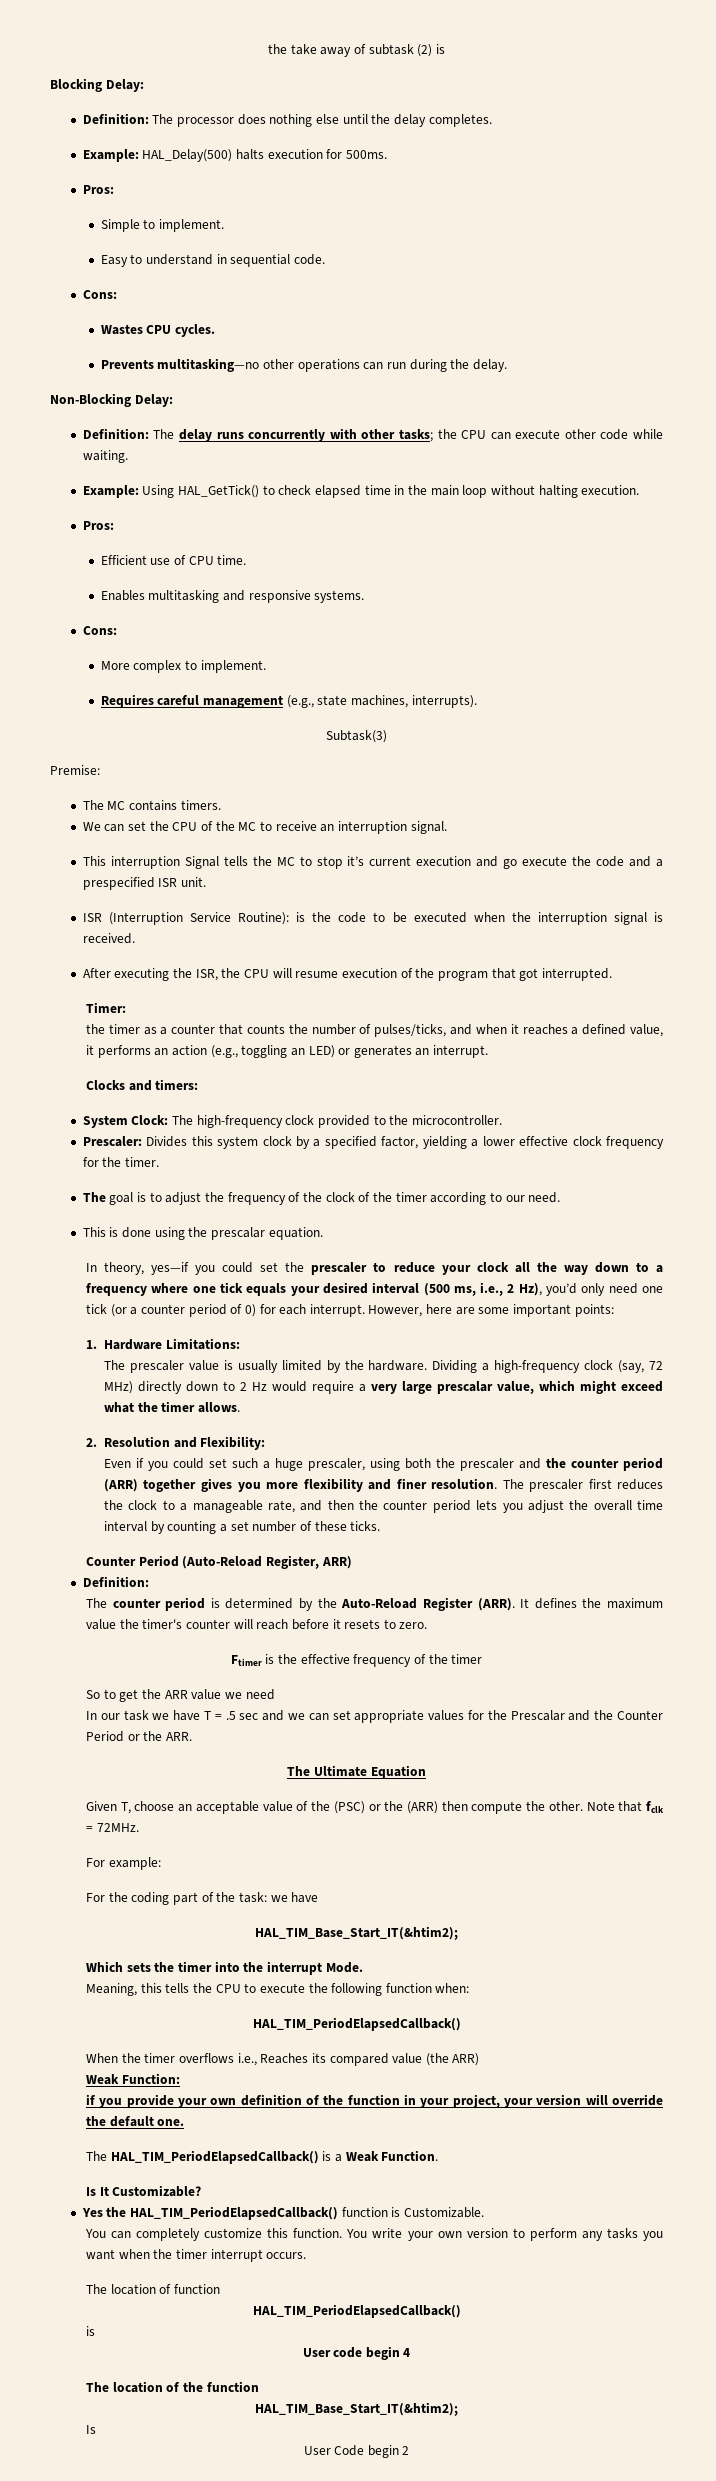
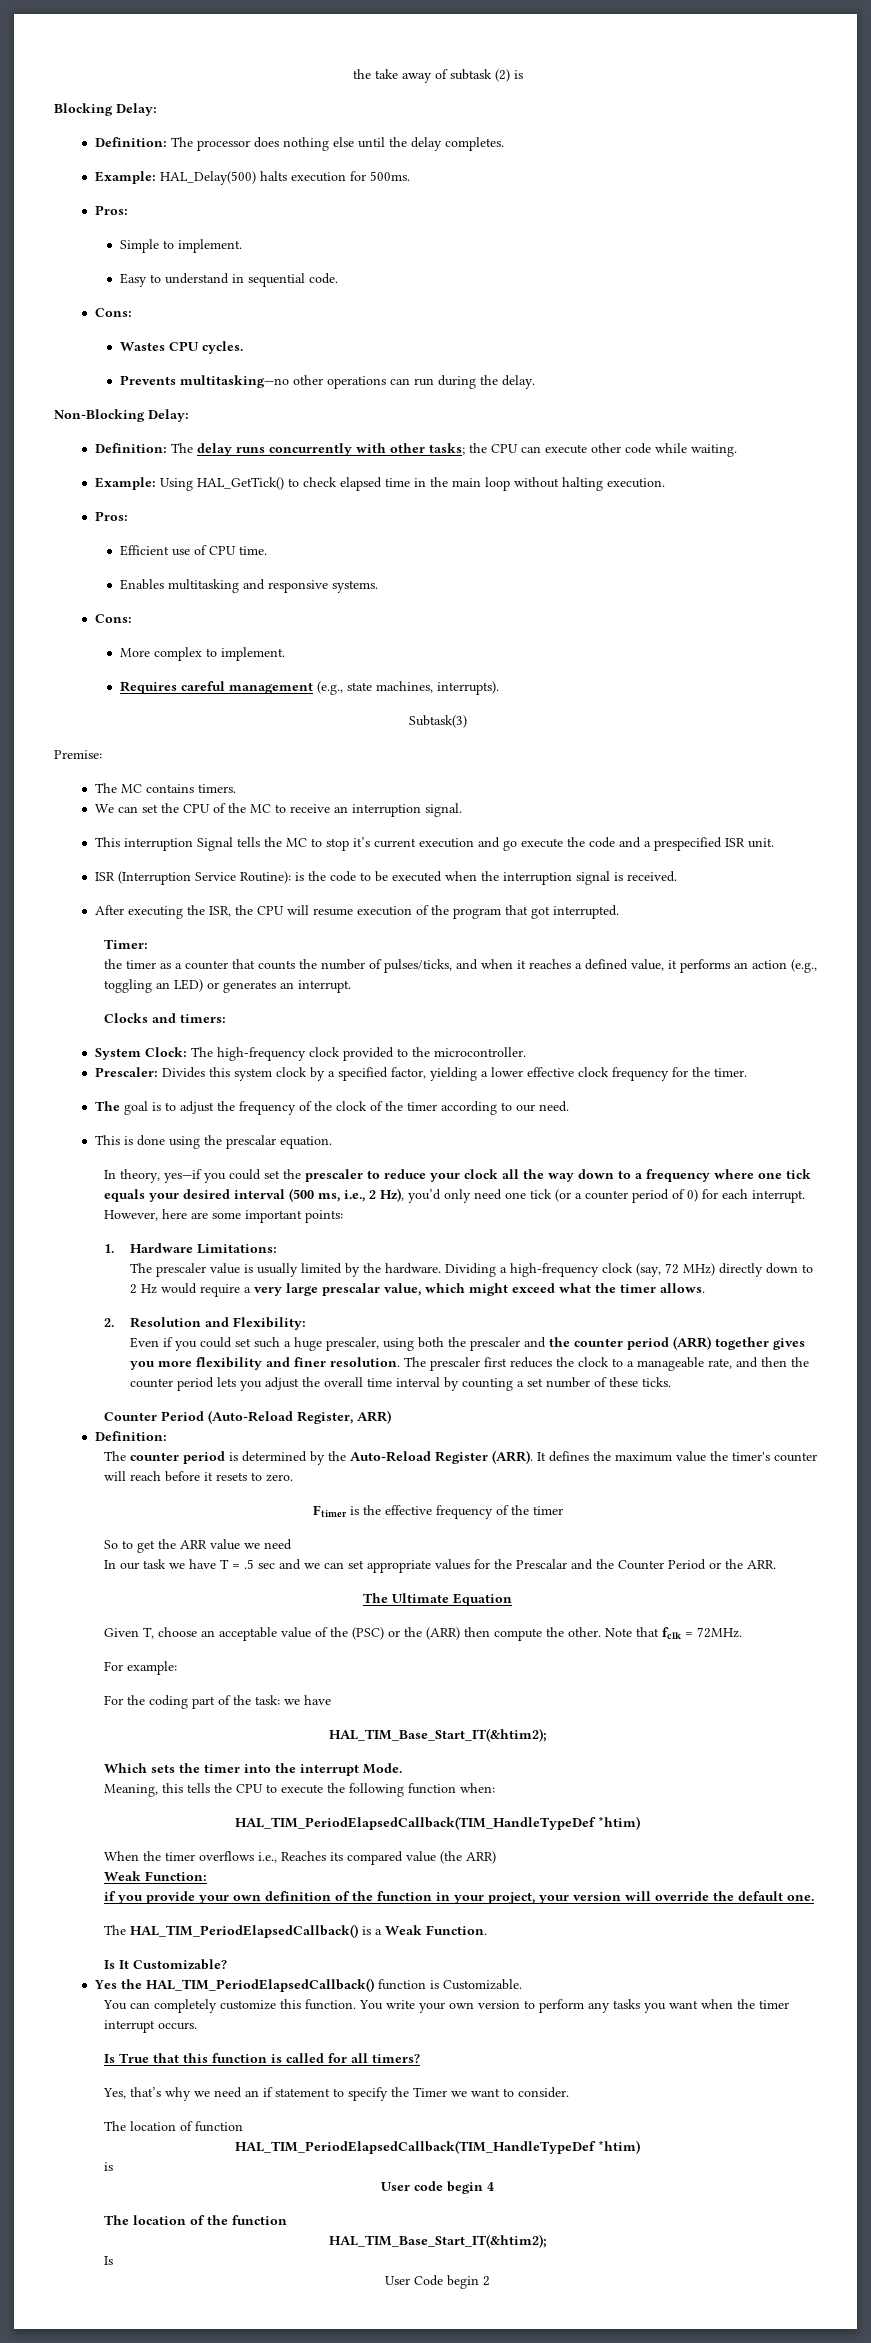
  Meaning, this tells the CPU to execute the following function when:
- HAL_TIM_PeriodElapsedCallback()
+ HAL_TIM_PeriodElapsedCallback(TIM_HandleTypeDef *htim)
+ Is True that this function is called for all timers?
+ Yes, that’s why we need an if statement to specify the Timer we want to consider.
  The location of function
- HAL_TIM_PeriodElapsedCallback()
+ HAL_TIM_PeriodElapsedCallback(TIM_HandleTypeDef *htim)

